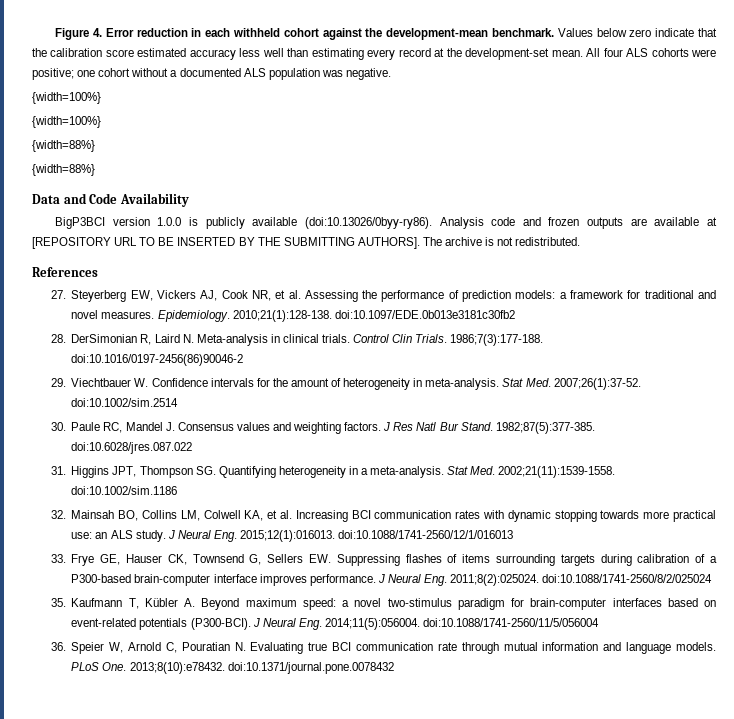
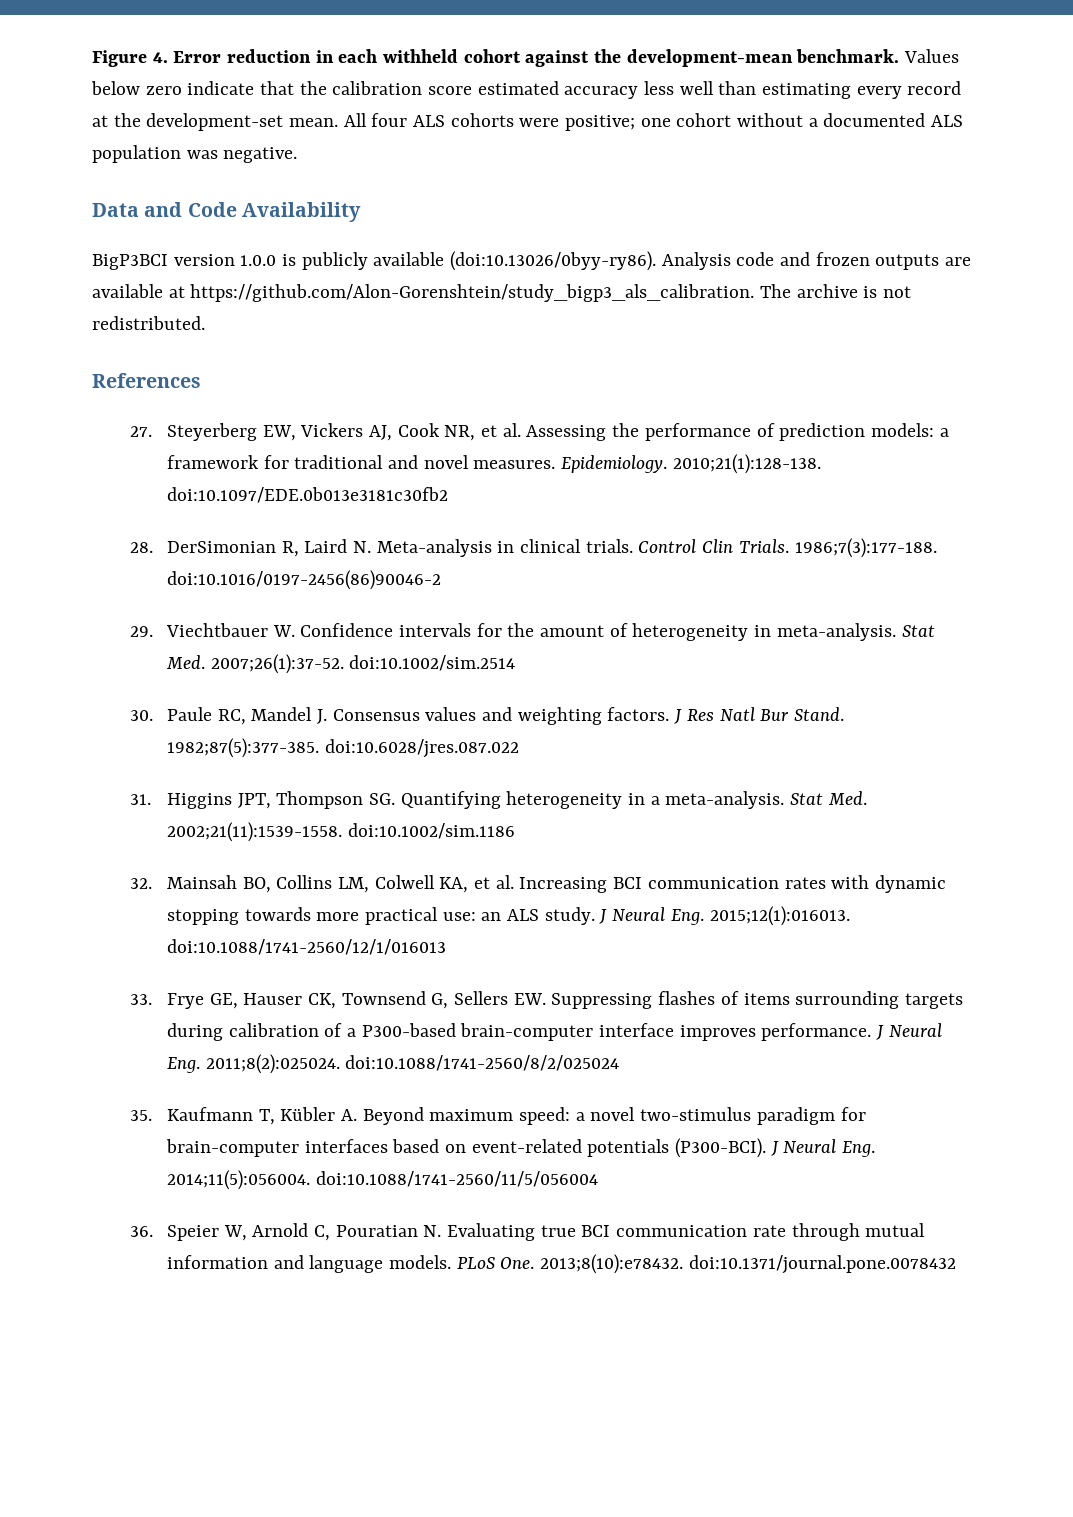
  All four ALS cohorts were positive; one cohort without a documented ALS population was negative.
- {width=100%}
- {width=100%}
- {width=88%}
- {width=88%}
- BigP3BCI version 1.0.0 is publicly available (doi:10.13026/0byy-ry86). Analysis code and frozen outputs are available at [REPOSITORY URL TO BE INSERTED BY THE SUBMITTING AUTHORS]. The archive is not redistributed.
+ BigP3BCI version 1.0.0 is publicly available (doi:10.13026/0byy-ry86). Analysis code and frozen outputs are available at https://github.com/Alon-Gorenshtein/study_bigp3_als_calibration. The archive is not redistributed.

